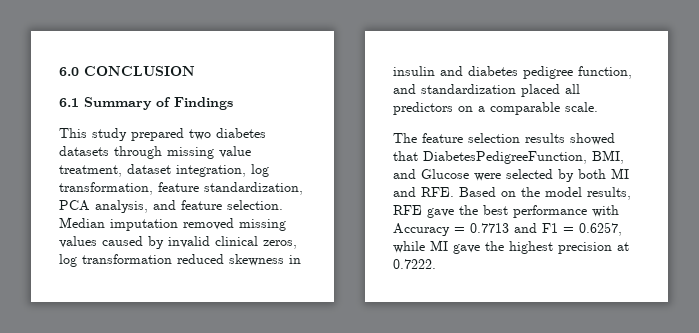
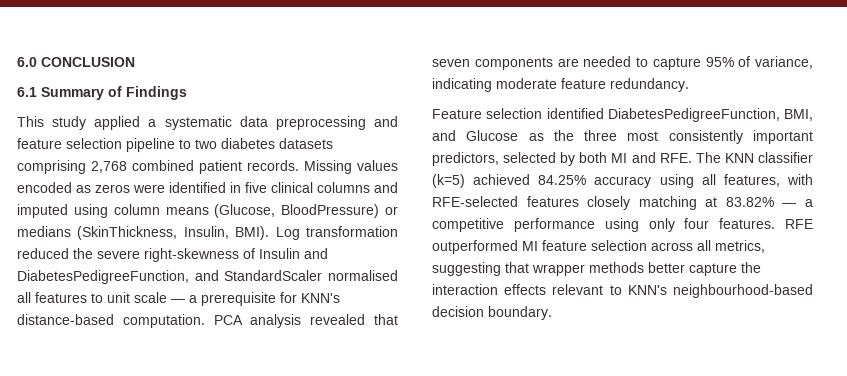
- This study prepared two diabetes datasets through missing value treatment, dataset integration, log transformation, feature standardization, PCA analysis, and feature selection. Median imputation removed missing values caused by invalid clinical zeros, log transformation reduced skewness in insulin and diabetes pedigree function, and standardization placed all predictors on a comparable scale.
- The feature selection results showed that DiabetesPedigreeFunction, BMI, and Glucose were selected by both MI and RFE. Based on the model results, RFE gave the best performance with Accuracy = 0.7713 and F1 = 0.6257, while MI gave the highest precision at 0.7222.
+ This study applied a systematic data preprocessing and feature selection pipeline to two diabetes datasets comprising 2,768 combined patient records. Missing values encoded as zeros were identified in five clinical columns and imputed using column means (Glucose, BloodPressure) or medians (SkinThickness, Insulin, BMI). Log transformation reduced the severe right-skewness of Insulin and DiabetesPedigreeFunction, and StandardScaler normalised all features to unit scale — a prerequisite for KNN's distance-based computation. PCA analysis revealed that seven components are needed to capture 95% of variance, indicating moderate feature redundancy.
+ Feature selection identified DiabetesPedigreeFunction, BMI, and Glucose as the three most consistently important predictors, selected by both MI and RFE. The KNN classifier (k=5) achieved 84.25% accuracy using all features, with RFE-selected features closely matching at 83.82% — a competitive performance using only four features. RFE outperformed MI feature selection across all metrics, suggesting that wrapper methods better capture the interaction effects relevant to KNN's neighbourhood-based decision boundary.

